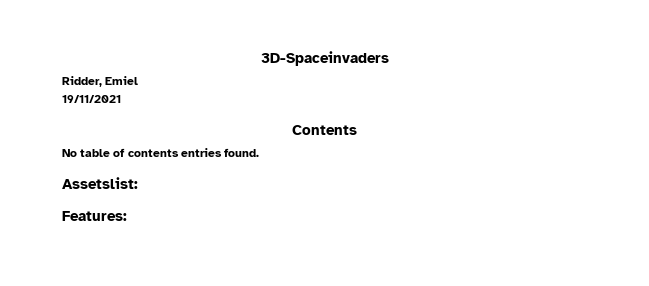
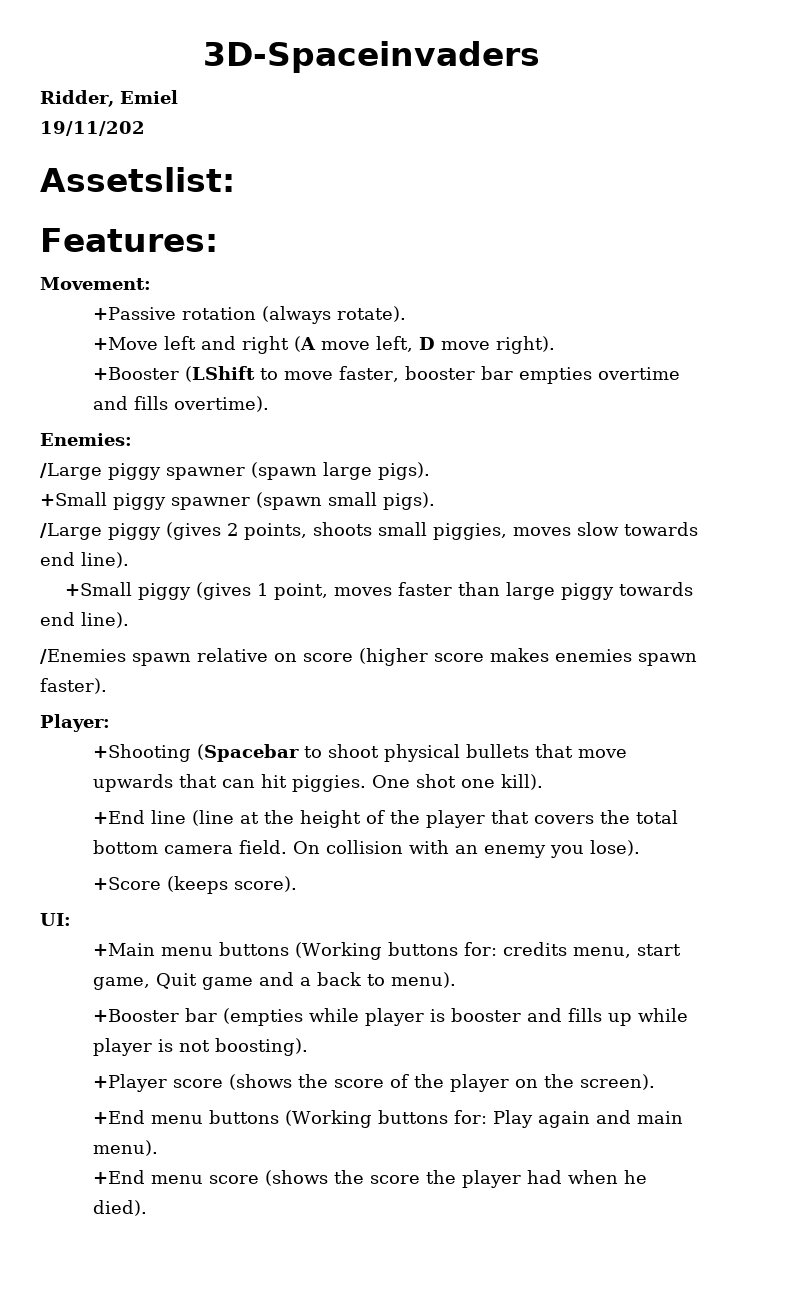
- 19/11/2021
- Contents
- No table of contents entries found.
+ 19/11/202
  Assetslist:
  Features:
+ Movement:
+ +Passive rotation (always rotate).
+ +Move left and right (A move left, D move right).
+ +Booster (LShift to move faster, booster bar empties overtime and fills overtime).
+ Enemies:
+ /Large piggy spawner (spawn large pigs).
+ +Small piggy spawner (spawn small pigs).
+ /Large piggy (gives 2 points, shoots small piggies, moves slow towards end line).
+ +Small piggy (gives 1 point, moves faster than large piggy towards end line).
+ /Enemies spawn relative on score (higher score makes enemies spawn faster).
+ Player:
+ +Shooting (Spacebar to shoot physical bullets that move upwards that can hit piggies. One shot one kill).
+ +End line (line at the height of the player that covers the total bottom camera field. On collision with an enemy you lose).
+ +Score (keeps score).
+ UI:
+ +Main menu buttons (Working buttons for: credits menu, start game, Quit game and a back to menu).
+ +Booster bar (empties while player is booster and fills up while player is not boosting).
+ +Player score (shows the score of the player on the screen).
+ +End menu buttons (Working buttons for: Play again and main menu).
+ +End menu score (shows the score the player had when he died).

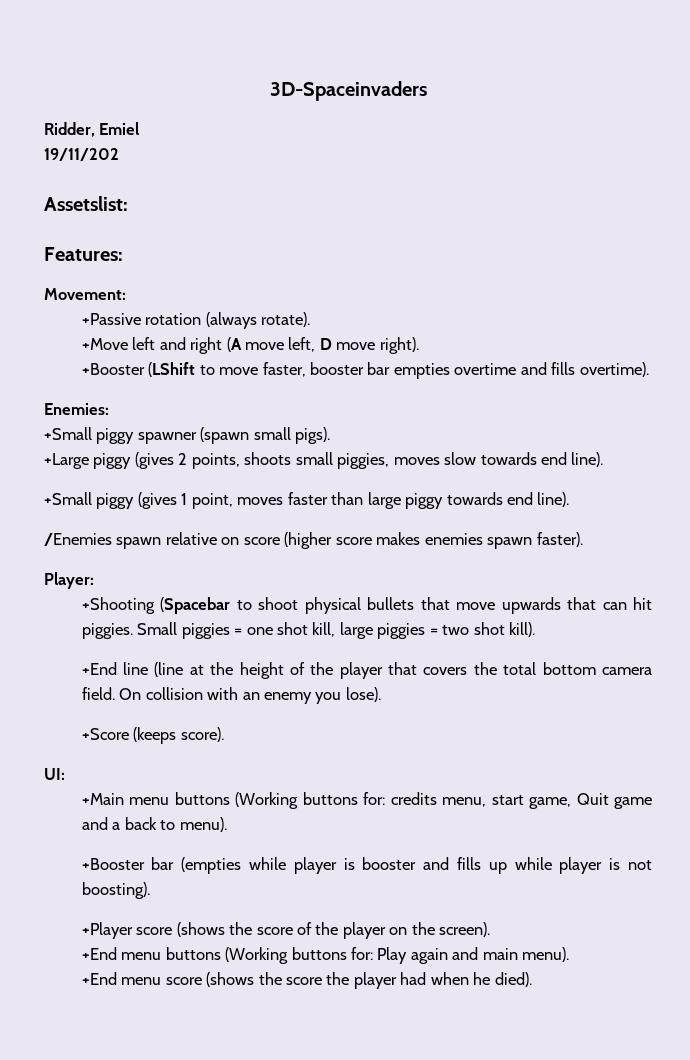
- /Large piggy spawner (spawn large pigs).
- /Large piggy (gives 2 points, shoots small piggies, moves slow towards end line).
+ +Large piggy (gives 2 points, shoots small piggies, moves slow towards end line).
- One shot one kill).
+ Small piggies = one shot kill, large piggies = two shot kill).

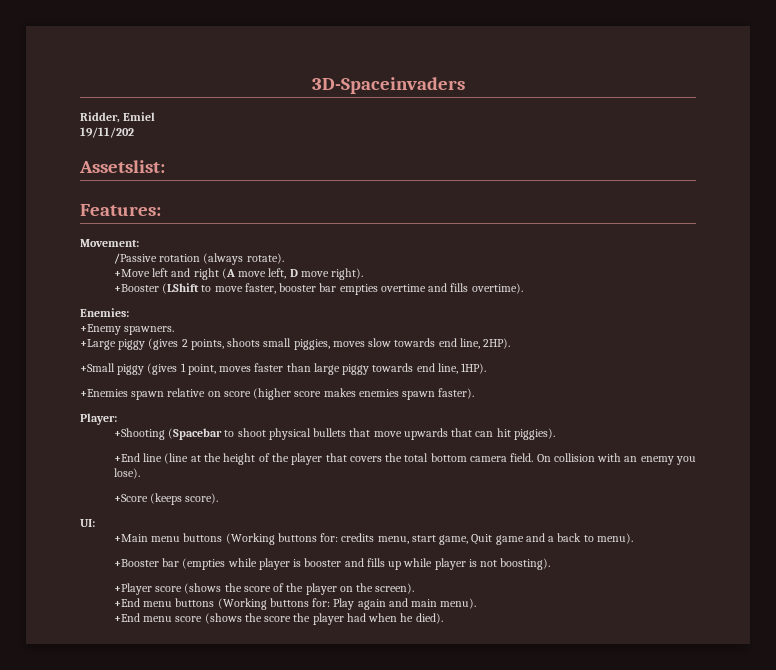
- +Passive rotation (always rotate).
+ /Passive rotation (always rotate).
- +Small piggy spawner (spawn small pigs).
+ +Enemy spawners.
- +Large piggy (gives 2 points, shoots small piggies, moves slow towards end line).
+ +Large piggy (gives 2 points, shoots small piggies, moves slow towards end line, 2HP).
- +Small piggy (gives 1 point, moves faster than large piggy towards end line).
- /Enemies spawn relative on score (higher score makes enemies spawn faster).
+ +Small piggy (gives 1 point, moves faster than large piggy towards end line, 1HP).
+ +Enemies spawn relative on score (higher score makes enemies spawn faster).
- +Shooting (Spacebar to shoot physical bullets that move upwards that can hit piggies. Small piggies = one shot kill, large piggies = two shot kill).
+ +Shooting (Spacebar to shoot physical bullets that move upwards that can hit piggies).

